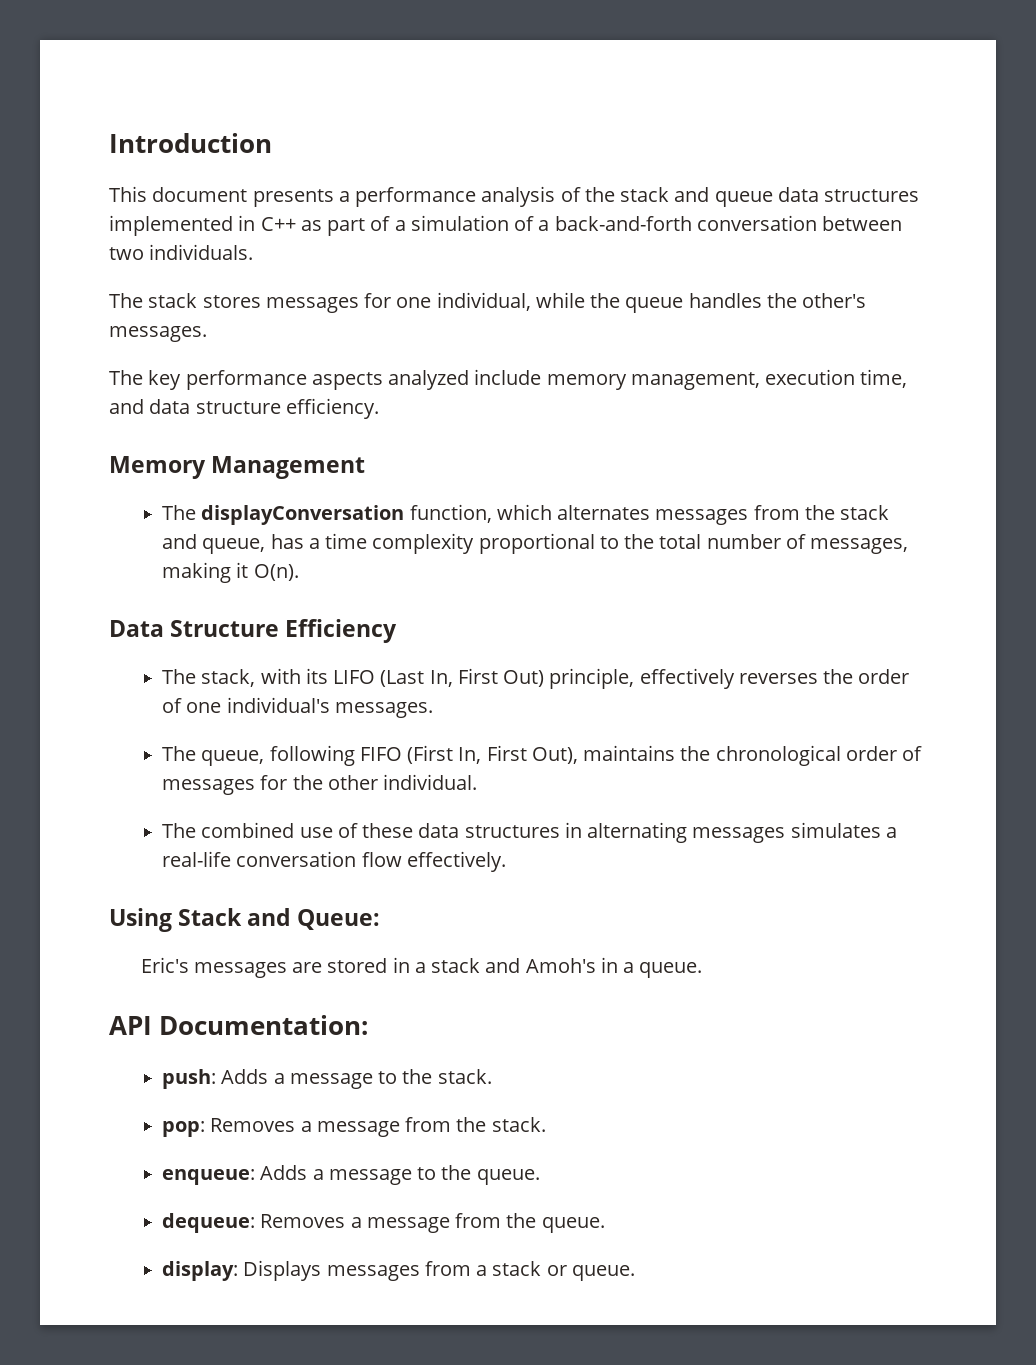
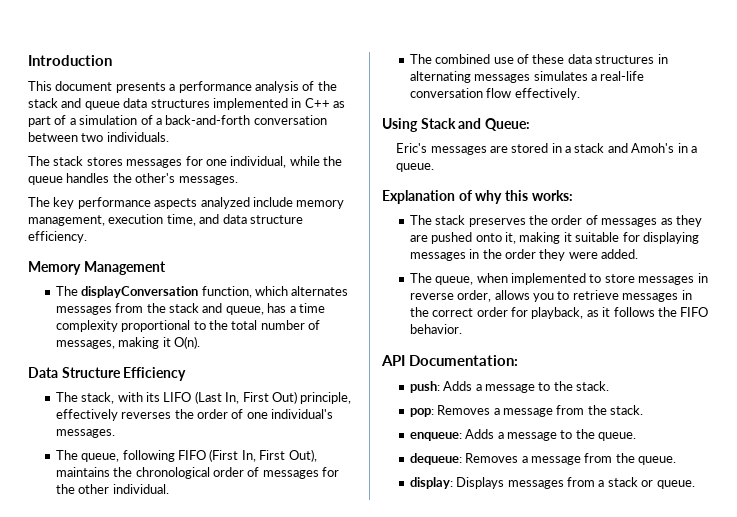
+ Explanation of why this works:
+ The stack preserves the order of messages as they are pushed onto it, making it suitable for displaying messages in the order they were added.
+ The queue, when implemented to store messages in reverse order, allows you to retrieve messages in the correct order for playback, as it follows the FIFO behavior.

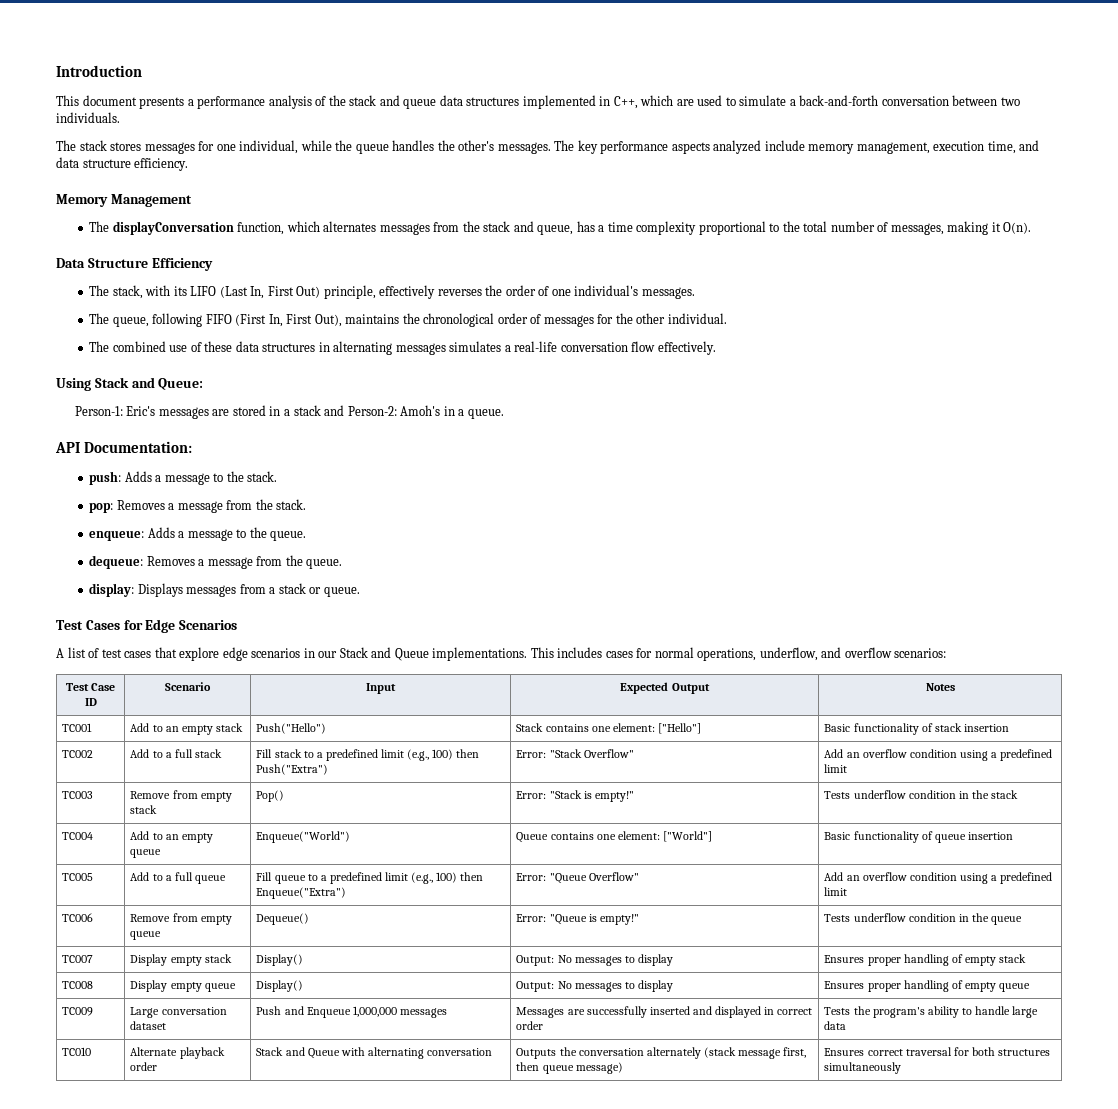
- This document presents a performance analysis of the stack and queue data structures implemented in C++ as part of a simulation of a back-and-forth conversation between two individuals.
+ This document presents a performance analysis of the stack and queue data structures implemented in C++, which are used to simulate a back-and-forth conversation between two individuals.
- The stack stores messages for one individual, while the queue handles the other's messages.
- The key performance aspects analyzed include memory management, execution time, and data structure efficiency.
+ The stack stores messages for one individual, while the queue handles the other's messages. The key performance aspects analyzed include memory management, execution time, and data structure efficiency.
- Eric's messages are stored in a stack and Amoh's in a queue.
+ Person-1: Eric's messages are stored in a stack and Person-2: Amoh's in a queue.
- Explanation of why this works:
- The stack preserves the order of messages as they are pushed onto it, making it suitable for displaying messages in the order they were added.
- The queue, when implemented to store messages in reverse order, allows you to retrieve messages in the correct order for playback, as it follows the FIFO behavior.
+ Test Cases for Edge Scenarios
+ A list of test cases that explore edge scenarios in our Stack and Queue implementations. This includes cases for normal operations, underflow, and overflow scenarios:
+ Test Case ID | Scenario | Input | Expected Output | Notes
+ TC001 | Add to an empty stack | Push("Hello") | Stack contains one element: ["Hello"] | Basic functionality of stack insertion
+ TC002 | Add to a full stack | Fill stack to a predefined limit (e.g., 100) then Push("Extra") | Error: "Stack Overflow" | Add an overflow condition using a predefined limit
+ TC003 | Remove from empty stack | Pop() | Error: "Stack is empty!" | Tests underflow condition in the stack
+ TC004 | Add to an empty queue | Enqueue("World") | Queue contains one element: ["World"] | Basic functionality of queue insertion
+ TC005 | Add to a full queue | Fill queue to a predefined limit (e.g., 100) then Enqueue("Extra") | Error: "Queue Overflow" | Add an overflow condition using a predefined limit
+ TC006 | Remove from empty queue | Dequeue() | Error: "Queue is empty!" | Tests underflow condition in the queue
+ TC007 | Display empty stack | Display() | Output: No messages to display | Ensures proper handling of empty stack
+ TC008 | Display empty queue | Display() | Output: No messages to display | Ensures proper handling of empty queue
+ TC009 | Large conversation dataset | Push and Enqueue 1,000,000 messages | Messages are successfully inserted and displayed in correct order | Tests the program's ability to handle large data
+ TC010 | Alternate playback order | Stack and Queue with alternating conversation | Outputs the conversation alternately (stack message first, then queue message) | Ensures correct traversal for both structures simultaneously

